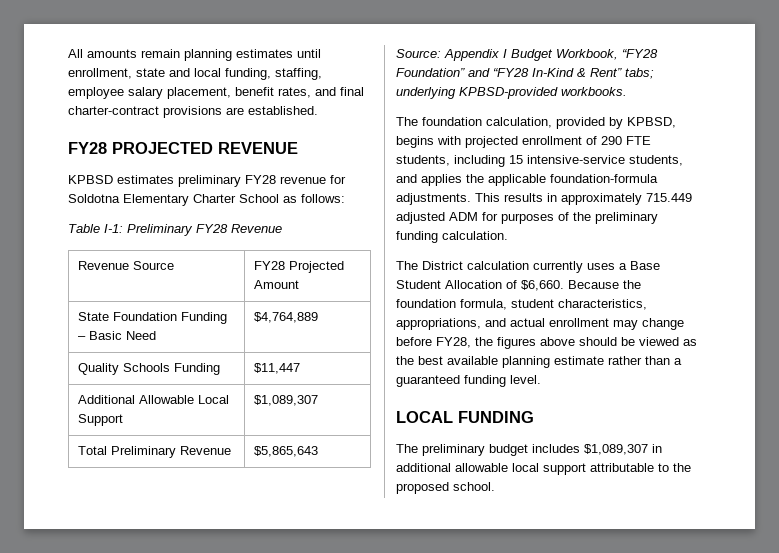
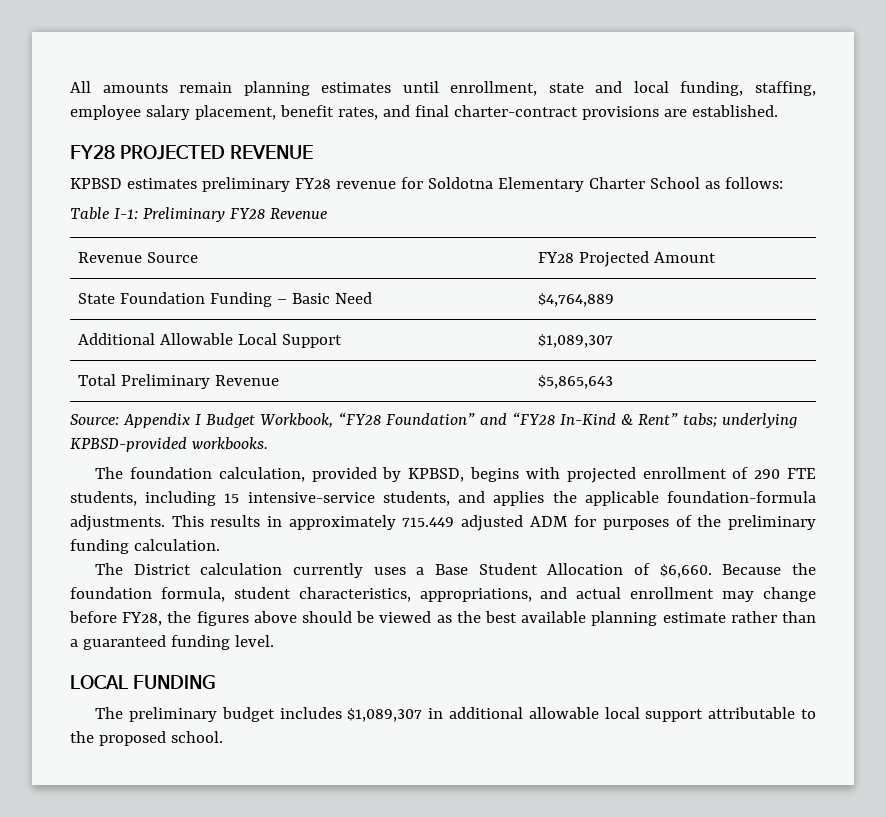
- Quality Schools Funding | $11,447

